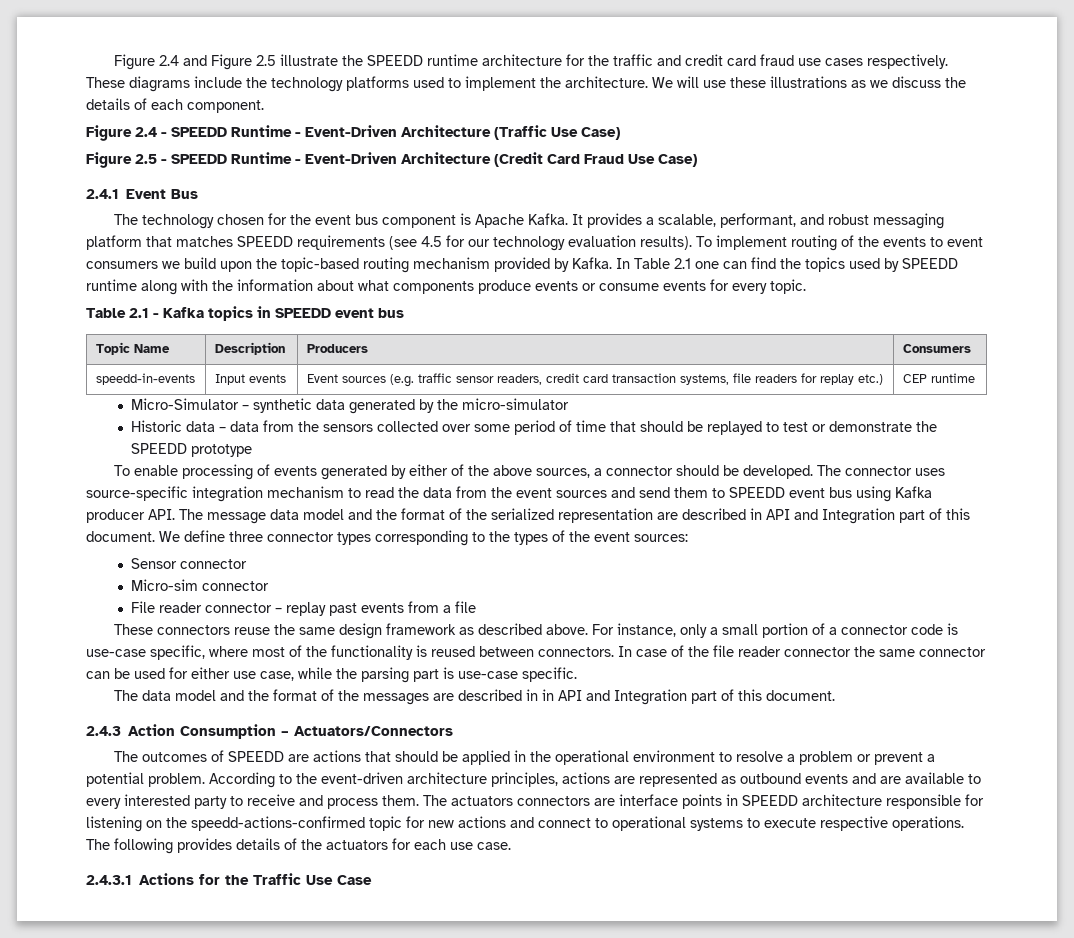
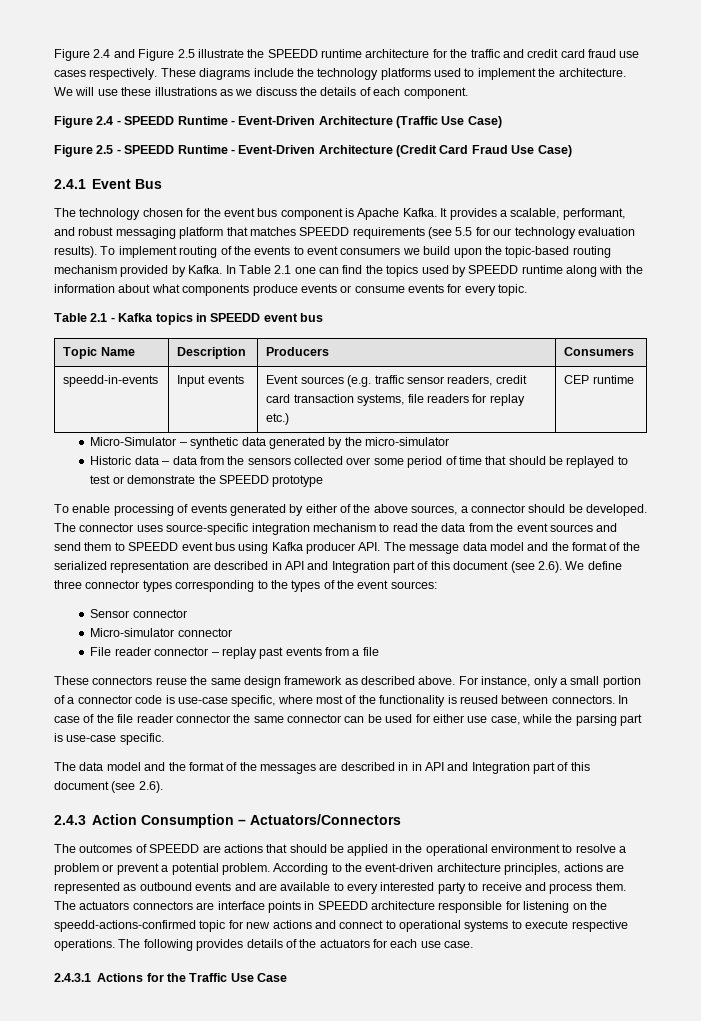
- It provides a scalable, performant, and robust messaging platform that matches SPEEDD requirements (see 4.5 for our technology evaluation results).
+ It provides a scalable, performant, and robust messaging platform that matches SPEEDD requirements (see 5.5 for our technology evaluation results).
- The connector uses source-specific integration mechanism to read the data from the event sources and send them to SPEEDD event bus using Kafka producer API. The message data model and the format of the serialized representation are described in API and Integration part of this document. We define three connector types corresponding to the types of the event sources:
+ The connector uses source-specific integration mechanism to read the data from the event sources and send them to SPEEDD event bus using Kafka producer API. The message data model and the format of the serialized representation are described in API and Integration part of this document (see 2.6). We define three connector types corresponding to the types of the event sources:
- Micro-sim connector
+ Micro-simulator connector
- The data model and the format of the messages are described in in API and Integration part of this document.
+ The data model and the format of the messages are described in in API and Integration part of this document (see 2.6).

